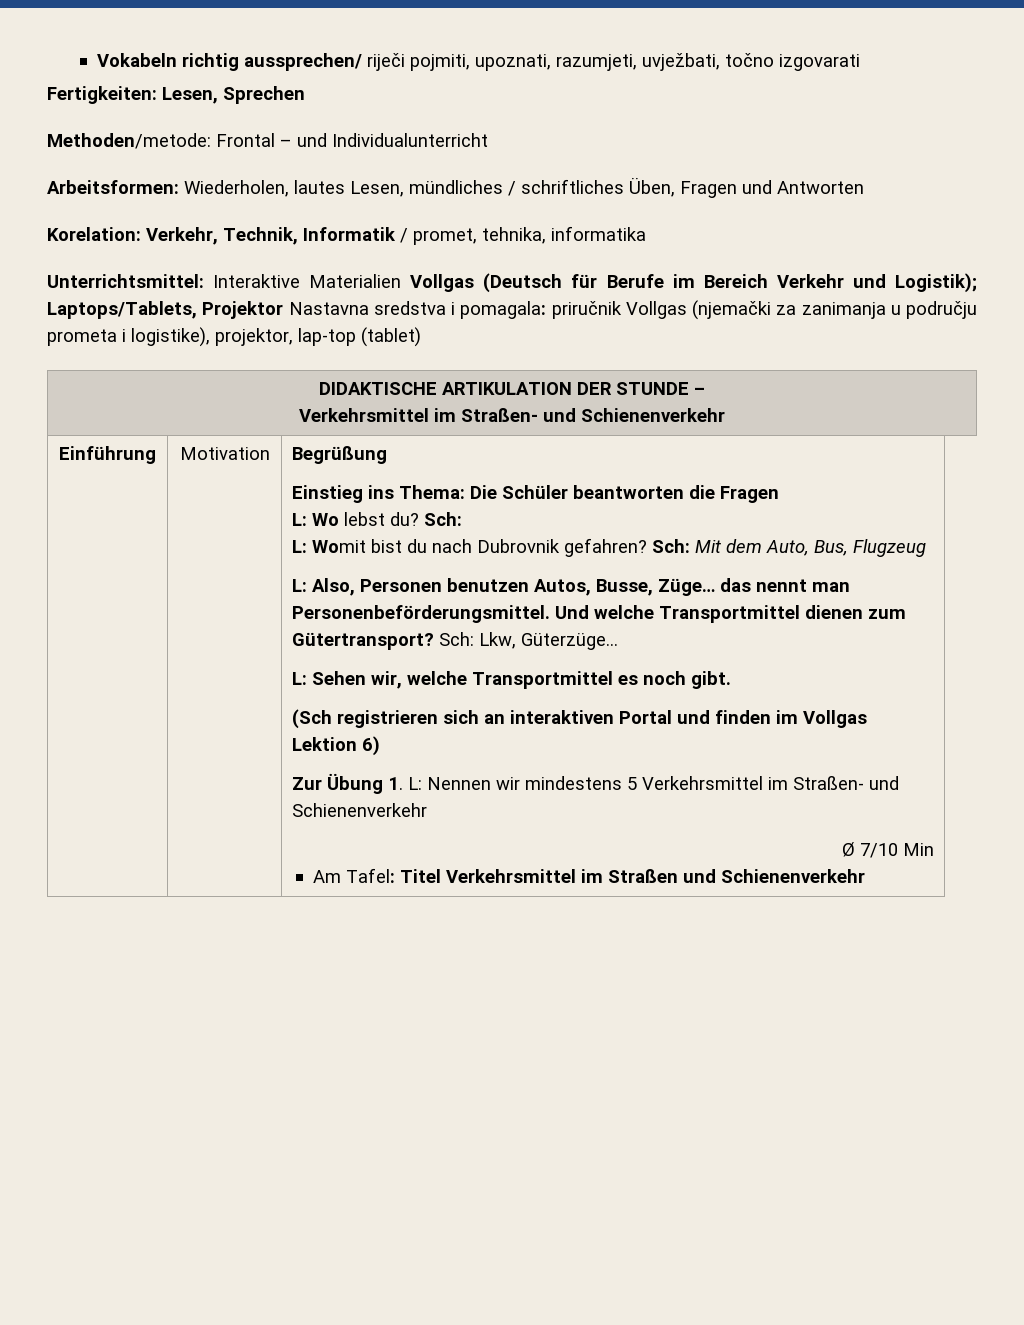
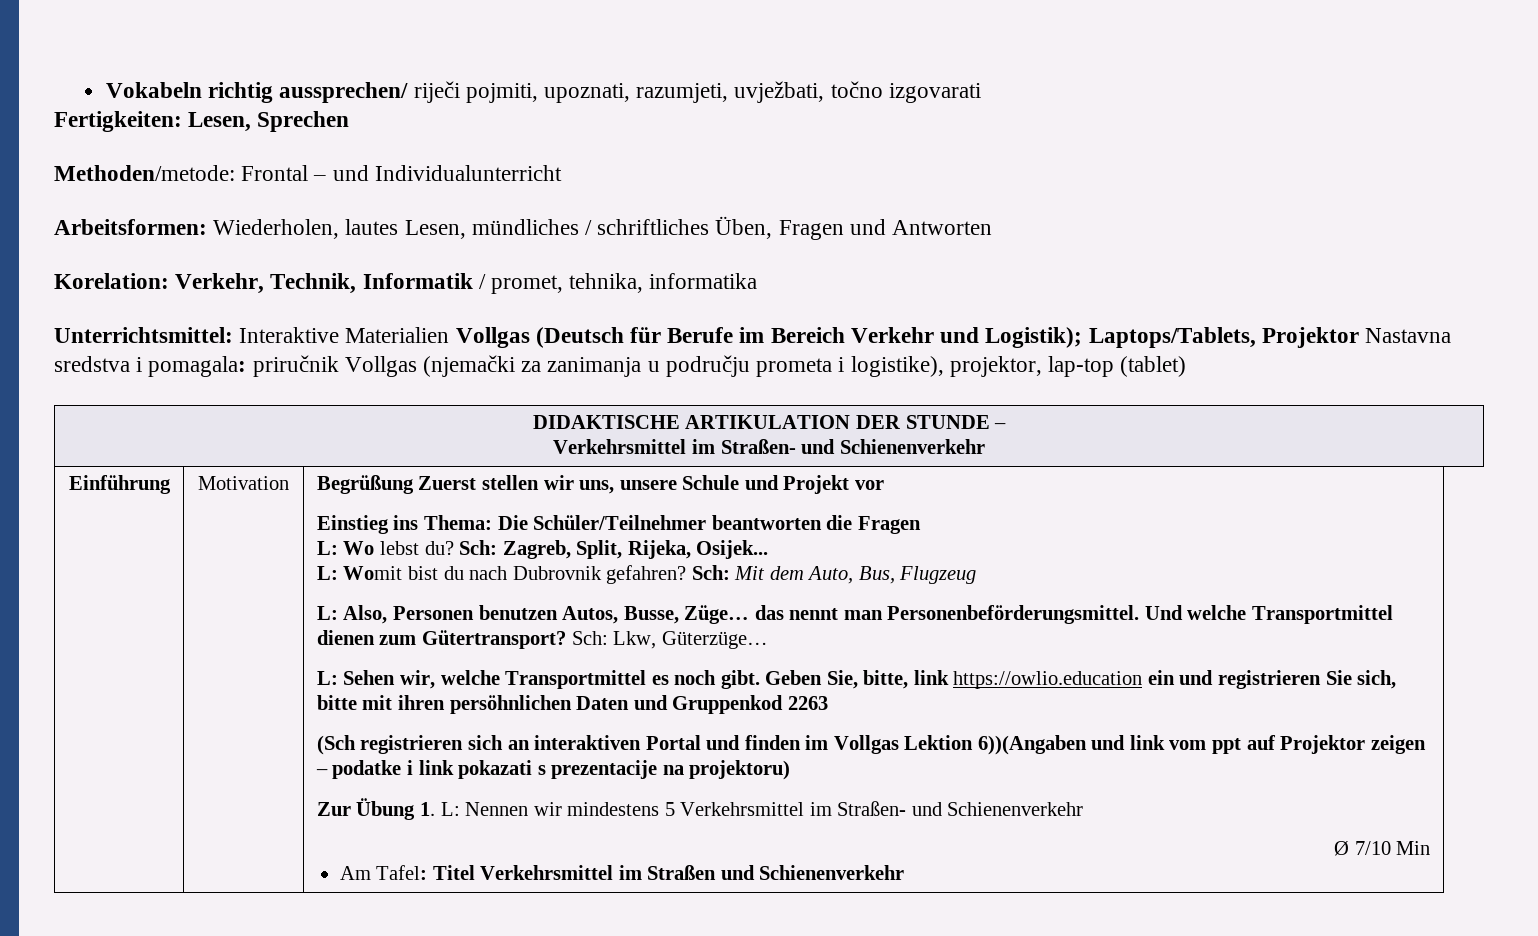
- Begrüßung
+ Begrüßung Zuerst stellen wir uns, unsere Schule und Projekt vor
- Einstieg ins Thema: Die Schüler beantworten die Fragen
+ Einstieg ins Thema: Die Schüler/Teilnehmer beantworten die Fragen
- L: Wo lebst du? Sch:
+ L: Wo lebst du? Sch: Zagreb, Split, Rijeka, Osijek...
+ Geben Sie, bitte, link https://owlio.education ein und registrieren Sie sich, bitte mit ihren persöhnlichen Daten und Gruppenkod 2263
- (Sch registrieren sich an interaktiven Portal und finden im Vollgas Lektion 6)
+ (Sch registrieren sich an interaktiven Portal und finden im Vollgas Lektion 6))(Angaben und link vom ppt auf Projektor zeigen – podatke i link pokazati s prezentacije na projektoru)

